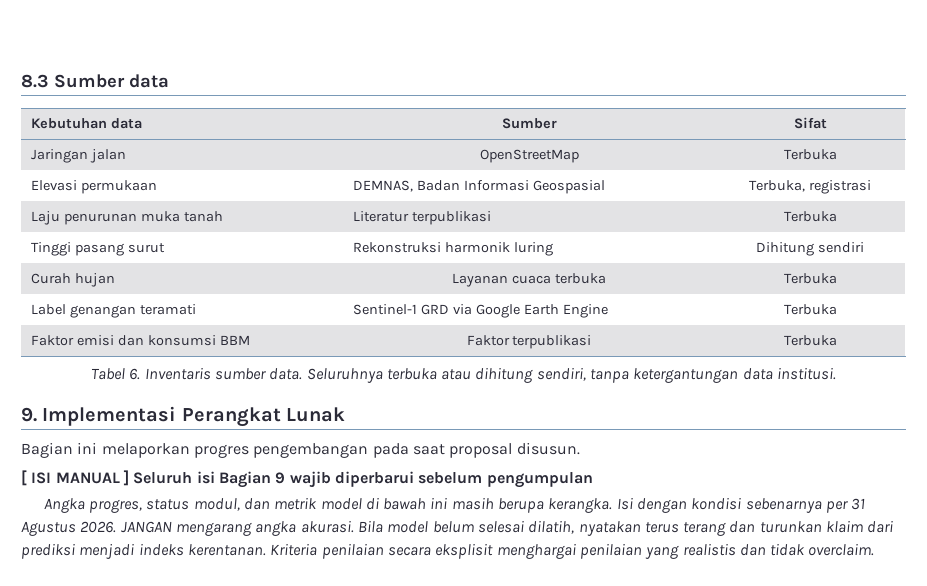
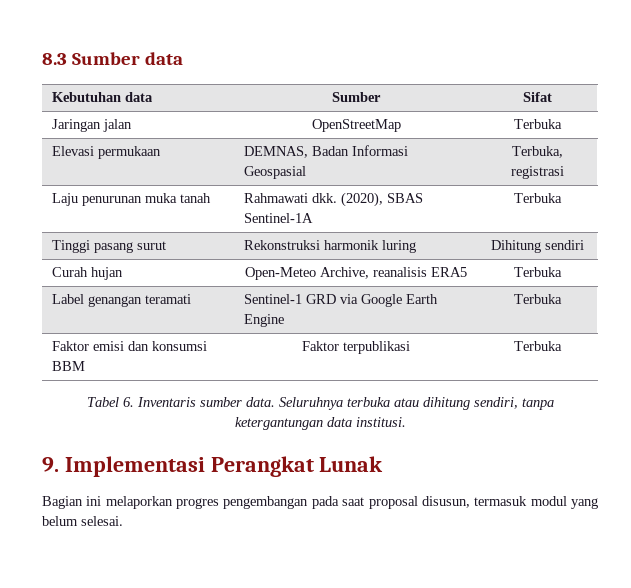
- Laju penurunan muka tanah | Literatur terpublikasi | Terbuka
+ Laju penurunan muka tanah | Rahmawati dkk. (2020), SBAS Sentinel-1A | Terbuka
- Curah hujan | Layanan cuaca terbuka | Terbuka
+ Curah hujan | Open-Meteo Archive, reanalisis ERA5 | Terbuka
- Bagian ini melaporkan progres pengembangan pada saat proposal disusun.
- [ ISI MANUAL ] Seluruh isi Bagian 9 wajib diperbarui sebelum pengumpulan
- Angka progres, status modul, dan metrik model di bawah ini masih berupa kerangka. Isi dengan kondisi sebenarnya per 31 Agustus 2026. JANGAN mengarang angka akurasi. Bila model belum selesai dilatih, nyatakan terus terang dan turunkan klaim dari prediksi menjadi indeks kerentanan. Kriteria penilaian secara eksplisit menghargai penilaian yang realistis dan tidak overclaim.
+ Bagian ini melaporkan progres pengembangan pada saat proposal disusun, termasuk modul yang belum selesai.

